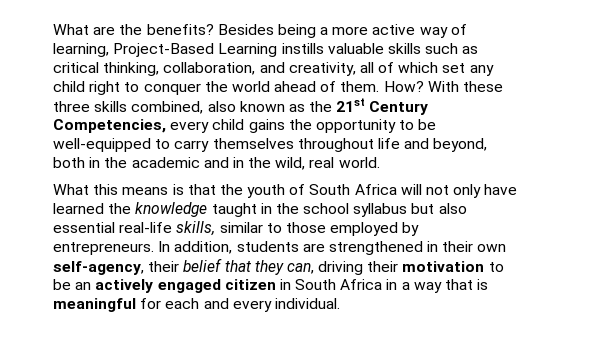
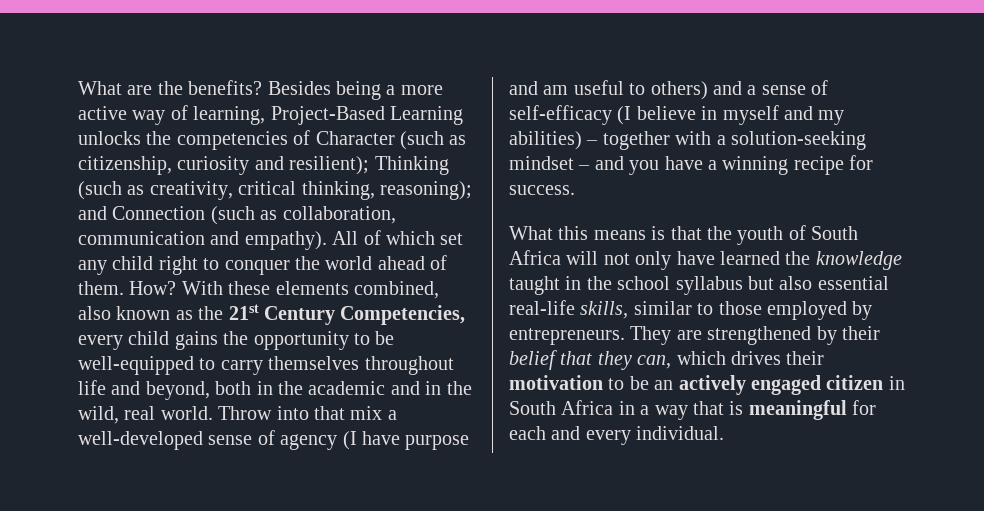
- Besides being a more active way of learning, Project-Based Learning instills valuable skills such as critical thinking, collaboration, and creativity, all of which set any child right to conquer the world ahead of them.
+ Besides being a more active way of learning, Project-Based Learning unlocks the competencies of Character (such as citizenship, curiosity and resilient); Thinking (such as creativity, critical thinking, reasoning); and Connection (such as collaboration, communication and empathy). All of which set any child right to conquer the world ahead of them.
- With these three skills combined, also known as the 21st Century Competencies, every child gains the opportunity to be well-equipped to carry themselves throughout life and beyond, both in the academic and in the wild, real world.
+ With these elements combined, also known as the 21st Century Competencies, every child gains the opportunity to be well-equipped to carry themselves throughout life and beyond, both in the academic and in the wild, real world. Throw into that mix a well-developed sense of agency (I have purpose and am useful to others) and a sense of self-efficacy (I believe in myself and my abilities) – together with a solution-seeking mindset – and you have a winning recipe for success.
- In addition, students are strengthened in their own self-agency, their belief that they can, driving their motivation to be an actively engaged citizen in South Africa in a way that is meaningful for each and every individual.
+ They are strengthened by their belief that they can, which drives their motivation to be an actively engaged citizen in South Africa in a way that is meaningful for each and every individual.

